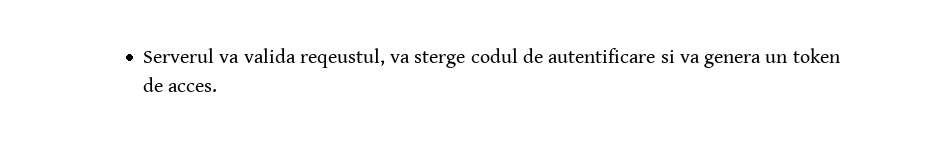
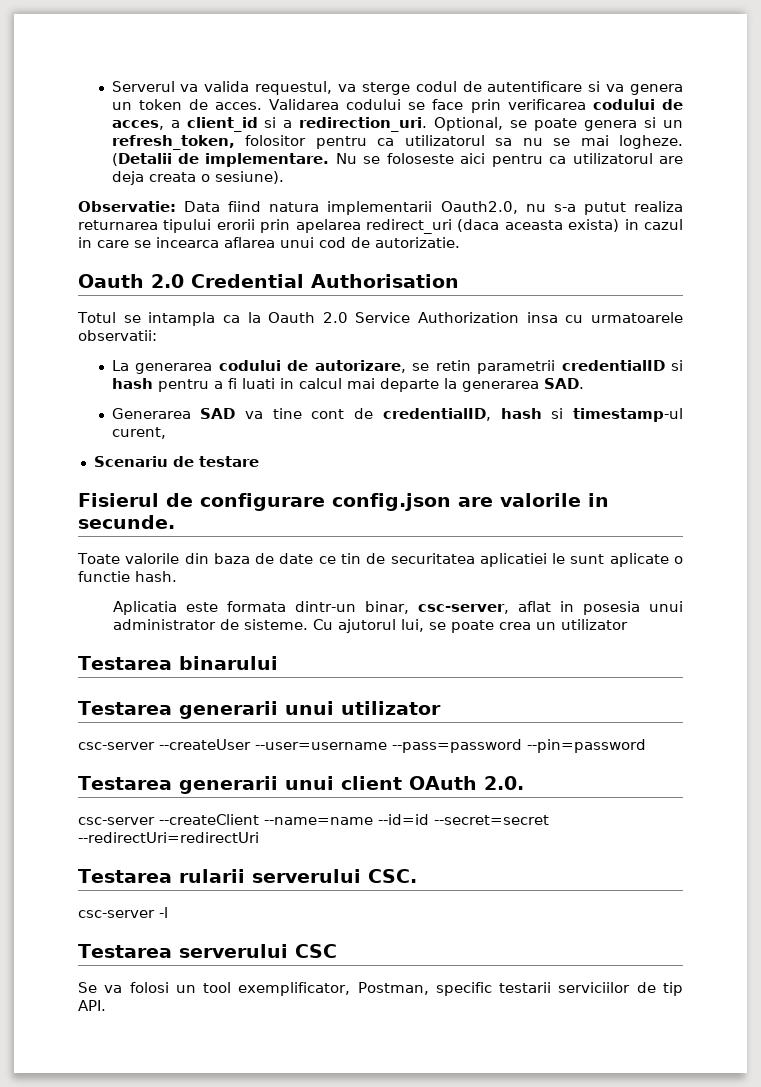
- Serverul va valida reqeustul, va sterge codul de autentificare si va genera un token de acces.
+ Serverul va valida requestul, va sterge codul de autentificare si va genera un token de acces.
+ Validarea codului se face prin verificarea codului de acces, a client_id si a redirection_uri. Optional, se poate genera si un refresh_token, folositor pentru ca utilizatorul sa nu se mai logheze. (Detalii de implementare. Nu se foloseste aici pentru ca utilizatorul are deja creata o sesiune).
+ Observatie: Data fiind natura implementarii Oauth2.0, nu s-a putut realiza returnarea tipului erorii prin apelarea redirect_uri (daca aceasta exista) in cazul in care se incearca aflarea unui cod de autorizatie.
+ Oauth 2.0 Credential Authorisation
+ Totul se intampla ca la Oauth 2.0 Service Authorization insa cu urmatoarele observatii:
+ La generarea codului de autorizare, se retin parametrii credentialID si hash pentru a fi luati in calcul mai departe la generarea SAD.
+ Generarea SAD va tine cont de credentialID, hash si timestamp-ul curent,
+ Scenariu de testare
+ Fisierul de configurare config.json are valorile in secunde.
+ Toate valorile din baza de date ce tin de securitatea aplicatiei le sunt aplicate o functie hash.
+ Aplicatia este formata dintr-un binar, csc-server, aflat in posesia unui administrator de sisteme. Cu ajutorul lui, se poate crea un utilizator
+ Testarea binarului
+ Testarea generarii unui utilizator
+ csc-server --createUser --user=username --pass=password --pin=password
+ Testarea generarii unui client OAuth 2.0.
+ csc-server --createClient --name=name --id=id --secret=secret --redirectUri=redirectUri
+ Testarea rularii serverului CSC.
+ csc-server -l
+ Testarea serverului CSC
+ Se va folosi un tool exemplificator, Postman, specific testarii serviciilor de tip API.

